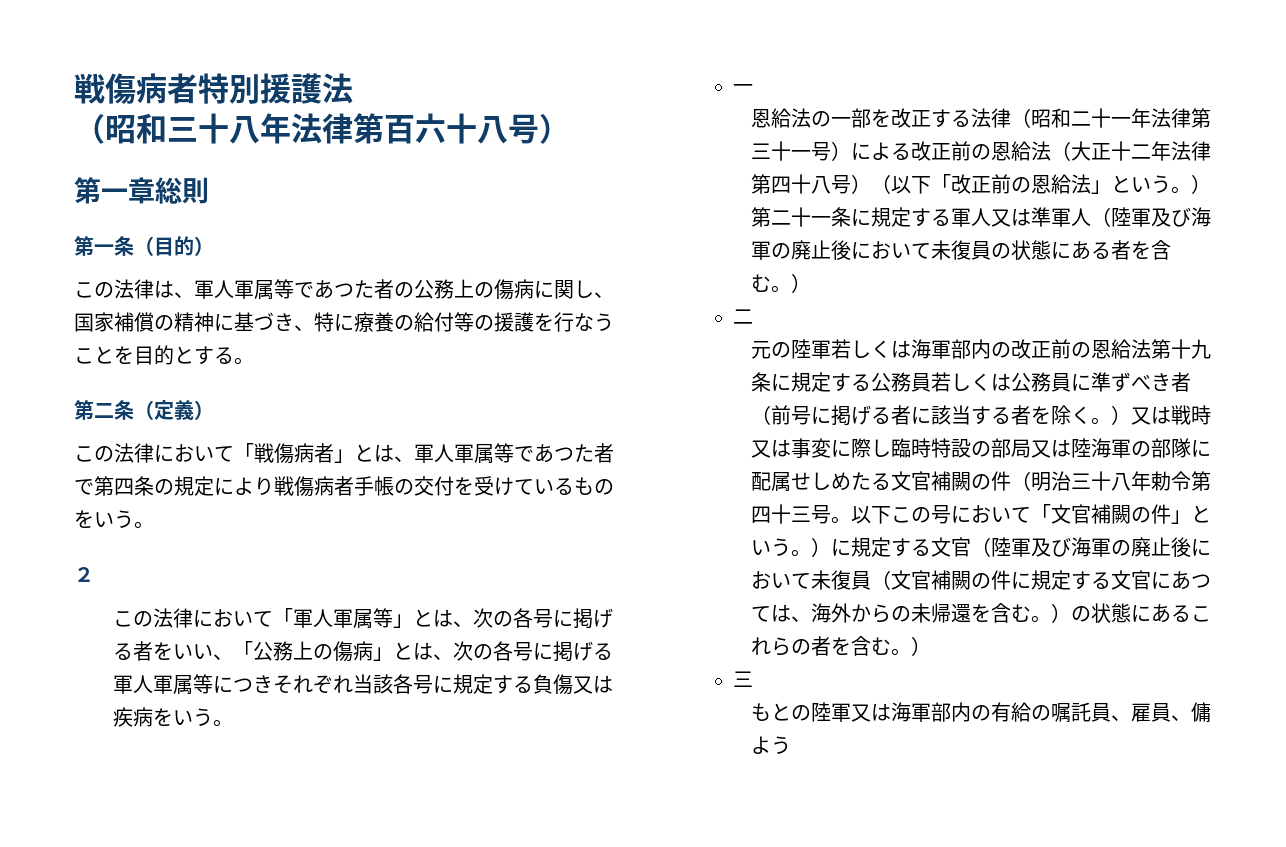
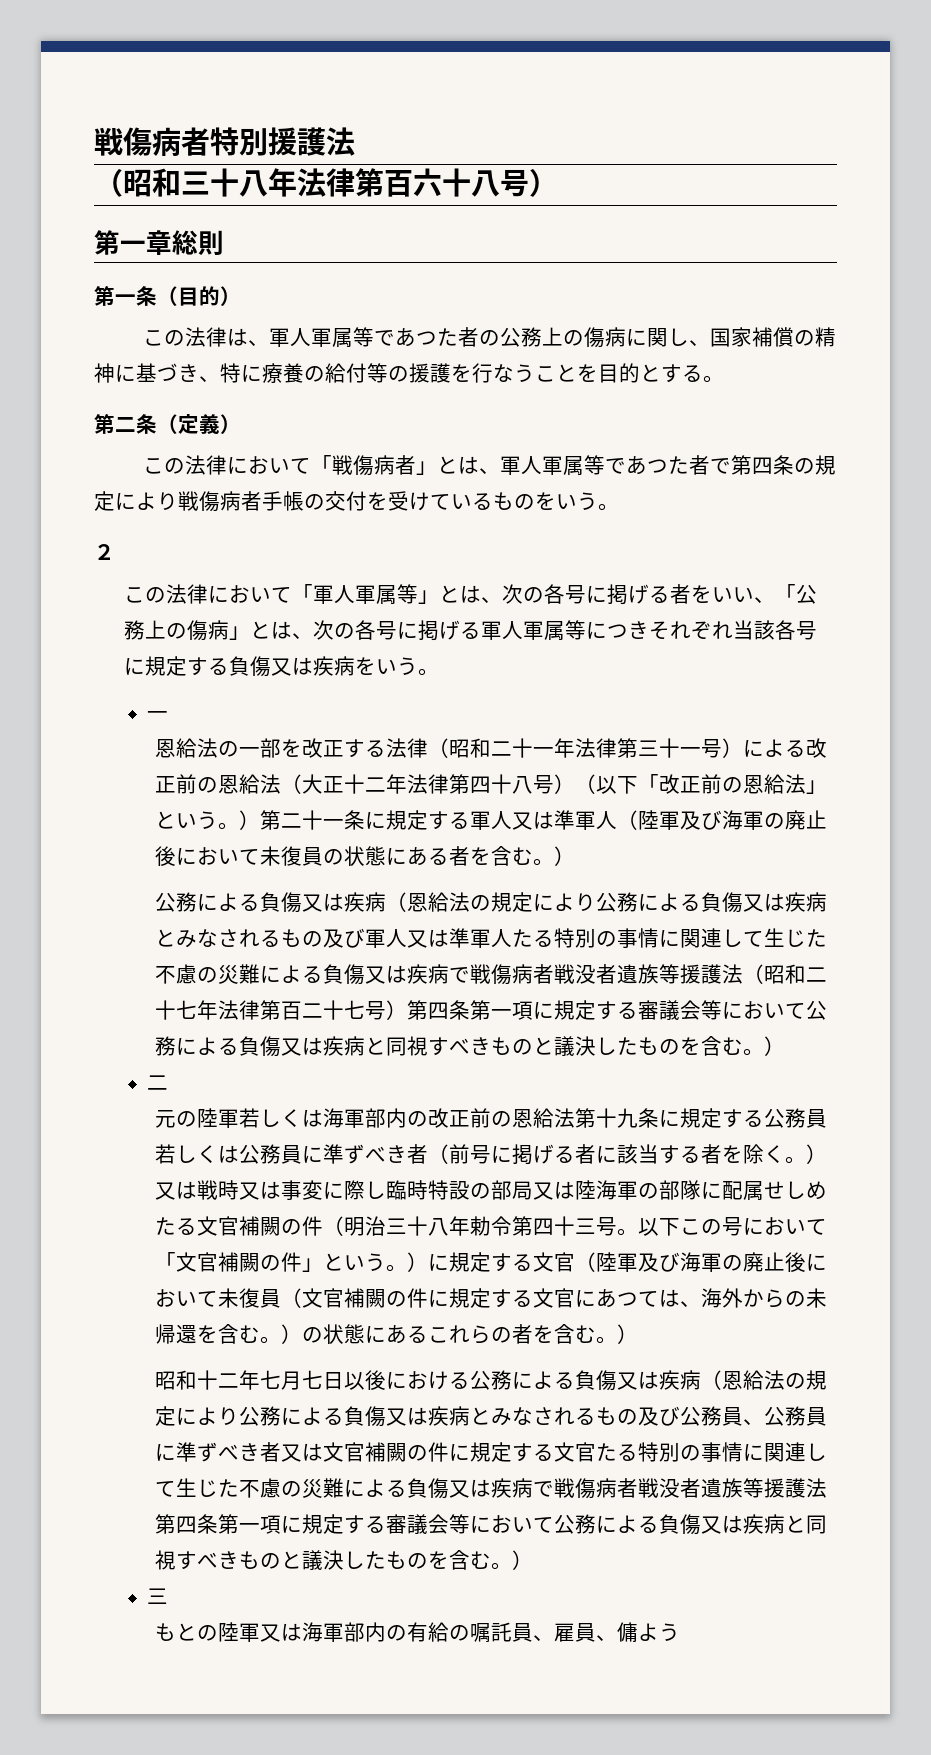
+ 公務による負傷又は疾病（恩給法の規定により公務による負傷又は疾病とみなされるもの及び軍人又は準軍人たる特別の事情に関連して生じた不慮の災難による負傷又は疾病で戦傷病者戦没者遺族等援護法（昭和二十七年法律第百二十七号）第四条第一項に規定する審議会等において公務による負傷又は疾病と同視すべきものと議決したものを含む。）
+ 昭和十二年七月七日以後における公務による負傷又は疾病（恩給法の規定により公務による負傷又は疾病とみなされるもの及び公務員、公務員に準ずべき者又は文官補闕の件に規定する文官たる特別の事情に関連して生じた不慮の災難による負傷又は疾病で戦傷病者戦没者遺族等援護法第四条第一項に規定する審議会等において公務による負傷又は疾病と同視すべきものと議決したものを含む。）

